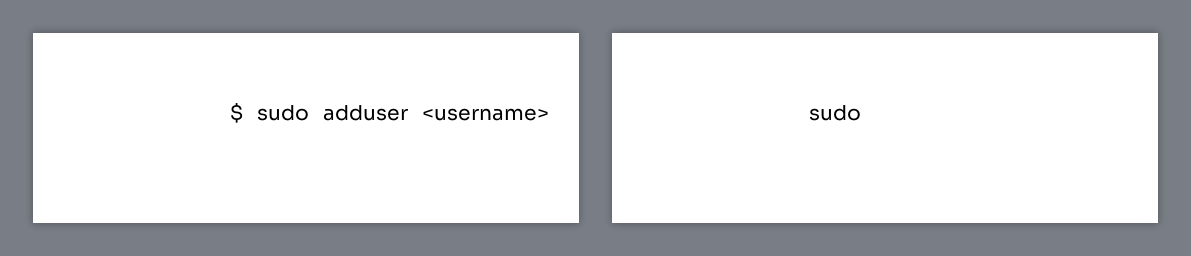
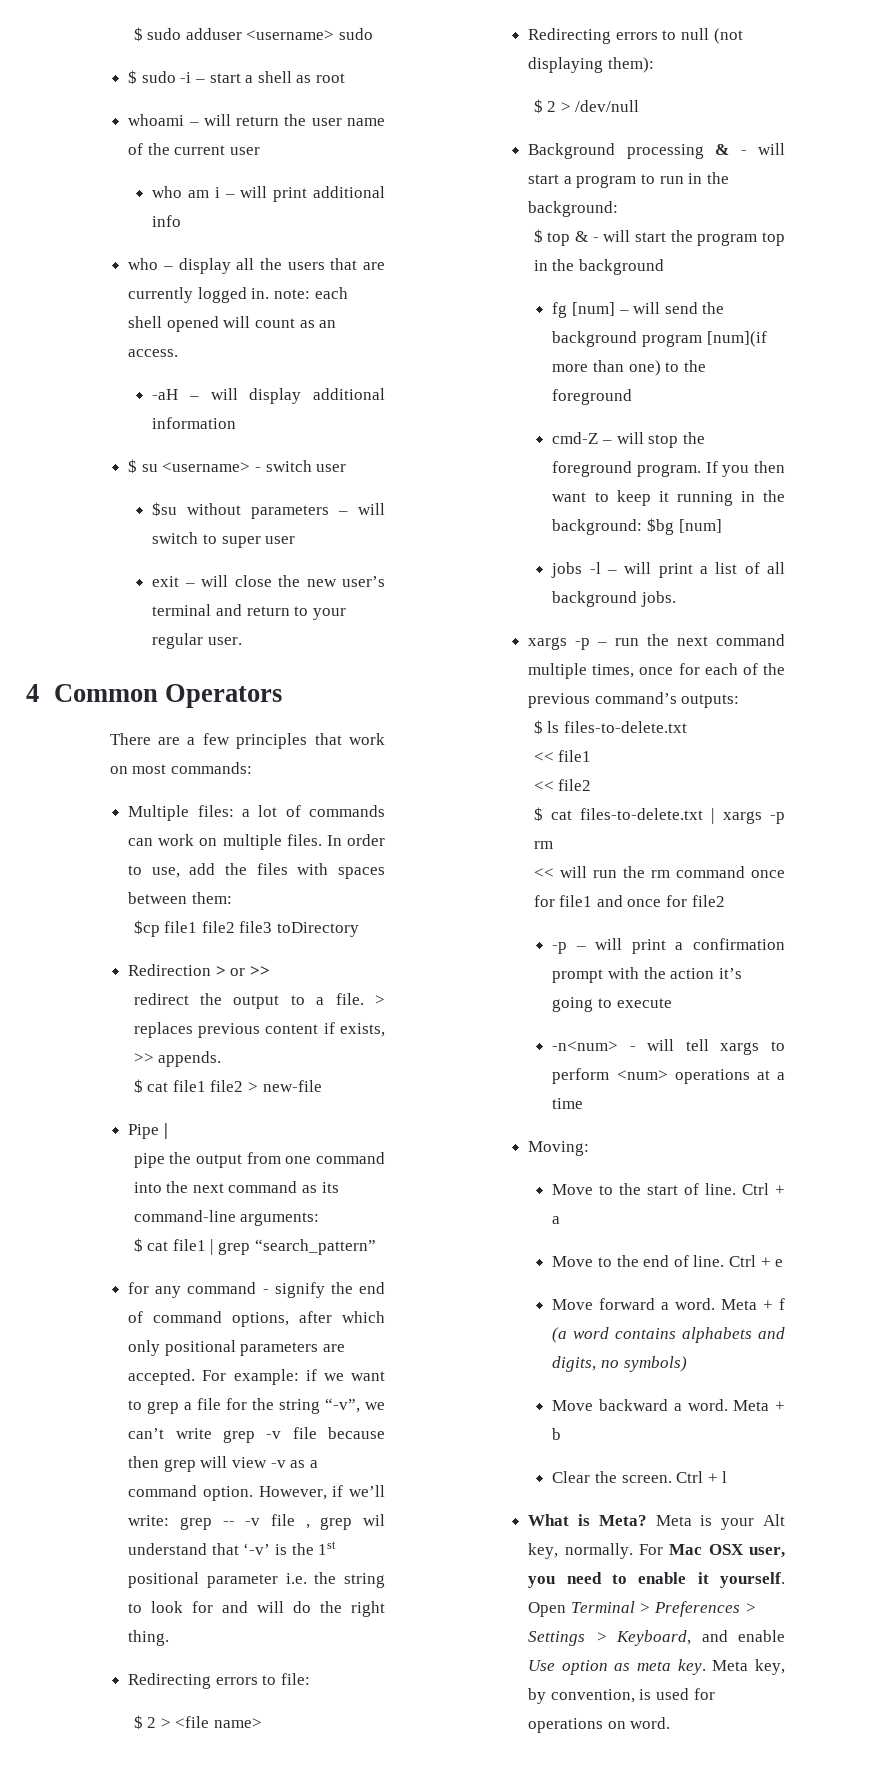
+ $ sudo -i – start a shell as root
+ whoami – will return the user name of the current user
+ who am i – will print additional info
+ who – display all the users that are currently logged in. note: each shell opened will count as an access.
+ -aH – will display additional information
+ $ su <username> - switch user
+ $su without parameters – will switch to super user
+ exit – will close the new user’s terminal and return to your regular user.
+ 4 Common Operators
+ There are a few principles that work on most commands:
+ Multiple files: a lot of commands can work on multiple files. In order to use, add the files with spaces between them:
+ $cp file1 file2 file3 toDirectory
+ Redirection > or >>
+ redirect the output to a file. > replaces previous content if exists, >> appends.
+ $ cat file1 file2 > new-file
+ Pipe |
+ pipe the output from one command into the next command as its command-line arguments:
+ $ cat file1 | grep “search_pattern”
+ for any command - signify the end of command options, after which only positional parameters are accepted. For example: if we want to grep a file for the string “-v”, we can’t write grep -v file because then grep will view -v as a command option. However, if we’ll write: grep -- -v file , grep wil understand that ‘-v’ is the 1st positional parameter i.e. the string to look for and will do the right thing.
+ Redirecting errors to file:
+ $ 2 > <file name>
+ Redirecting errors to null (not displaying them):
+ $ 2 > /dev/null
+ Background processing & - will start a program to run in the background:
+ $ top & - will start the program top in the background
+ fg [num] – will send the background program [num](if more than one) to the foreground
+ cmd-Z – will stop the foreground program. If you then want to keep it running in the background: $bg [num]
+ jobs -l – will print a list of all background jobs.
+ xargs -p – run the next command multiple times, once for each of the previous command’s outputs:
+ $ ls files-to-delete.txt
+ << file1
+ << file2
+ $ cat files-to-delete.txt | xargs -p rm
+ << will run the rm command once for file1 and once for file2
+ -p – will print a confirmation prompt with the action it’s going to execute
+ -n<num> - will tell xargs to perform <num> operations at a time
+ Moving:
+ Move to the start of line. Ctrl + a
+ Move to the end of line. Ctrl + e
+ Move forward a word. Meta + f (a word contains alphabets and digits, no symbols)
+ Move backward a word. Meta + b
+ Clear the screen. Ctrl + l
+ What is Meta? Meta is your Alt key, normally. For Mac OSX user, you need to enable it yourself. Open Terminal > Preferences > Settings > Keyboard, and enable Use option as meta key. Meta key, by convention, is used for operations on word.

